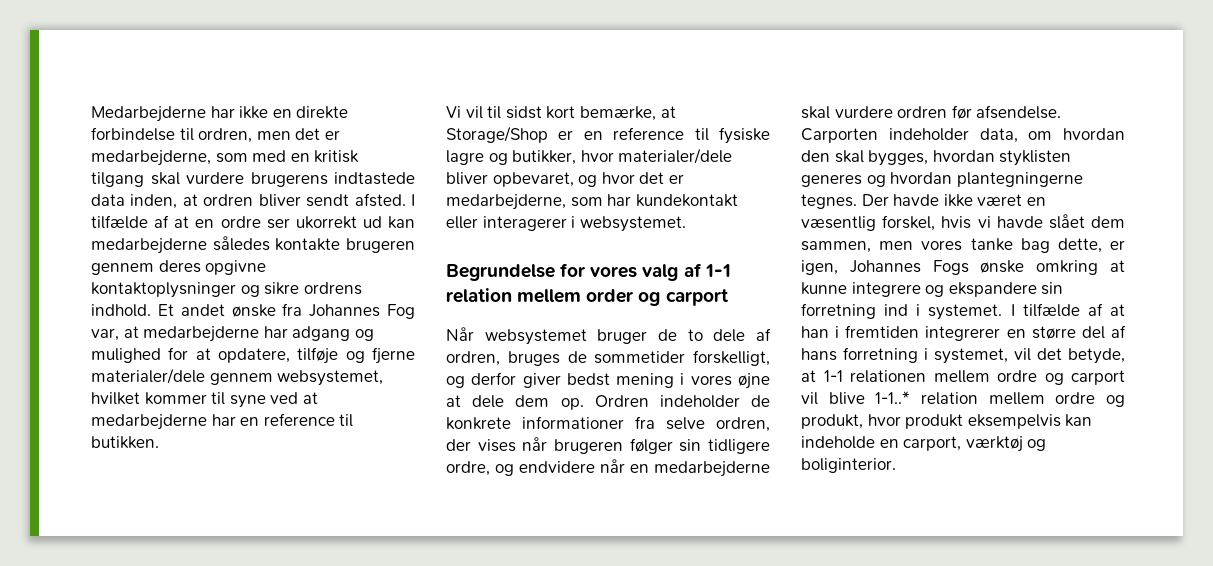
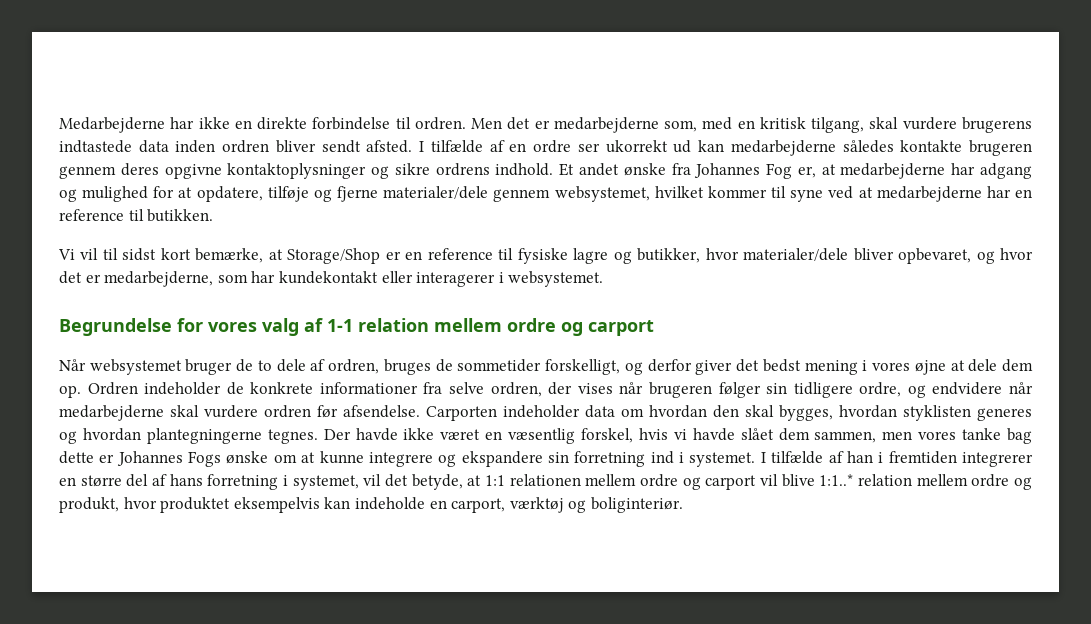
- Medarbejderne har ikke en direkte forbindelse til ordren, men det er medarbejderne, som med en kritisk tilgang skal vurdere brugerens indtastede data inden, at ordren bliver sendt afsted.
+ Medarbejderne har ikke en direkte forbindelse til ordren. Men det er medarbejderne som, med en kritisk tilgang, skal vurdere brugerens indtastede data inden ordren bliver sendt afsted.
- I tilfælde af at en ordre ser ukorrekt ud kan medarbejderne således kontakte brugeren gennem deres opgivne kontaktoplysninger og sikre ordrens indhold.
+ I tilfælde af en ordre ser ukorrekt ud kan medarbejderne således kontakte brugeren gennem deres opgivne kontaktoplysninger og sikre ordrens indhold.
- Et andet ønske fra Johannes Fog var, at medarbejderne har adgang og mulighed for at opdatere, tilføje og fjerne materialer/dele gennem websystemet, hvilket kommer til syne ved at medarbejderne har en reference til butikken.
+ Et andet ønske fra Johannes Fog er, at medarbejderne har adgang og mulighed for at opdatere, tilføje og fjerne materialer/dele gennem websystemet, hvilket kommer til syne ved at medarbejderne har en reference til butikken.
- Begrundelse for vores valg af 1-1 relation mellem order og carport
+ Begrundelse for vores valg af 1-1 relation mellem ordre og carport
- Når websystemet bruger de to dele af ordren, bruges de sommetider forskelligt, og derfor giver bedst mening i vores øjne at dele dem op. Ordren indeholder de konkrete informationer fra selve ordren, der vises når brugeren følger sin tidligere ordre, og endvidere når en medarbejderne skal vurdere ordren før afsendelse.
+ Når websystemet bruger de to dele af ordren, bruges de sommetider forskelligt, og derfor giver det bedst mening i vores øjne at dele dem op. Ordren indeholder de konkrete informationer fra selve ordren, der vises når brugeren følger sin tidligere ordre, og endvidere når medarbejderne skal vurdere ordren før afsendelse.
- Carporten indeholder data, om hvordan den skal bygges, hvordan styklisten generes og hvordan plantegningerne tegnes.
+ Carporten indeholder data om hvordan den skal bygges, hvordan styklisten generes og hvordan plantegningerne tegnes.
- Der havde ikke været en væsentlig forskel, hvis vi havde slået dem sammen, men vores tanke bag dette, er igen, Johannes Fogs ønske omkring at kunne integrere og ekspandere sin forretning ind i systemet.
+ Der havde ikke været en væsentlig forskel, hvis vi havde slået dem sammen, men vores tanke bag dette er Johannes Fogs ønske om at kunne integrere og ekspandere sin forretning ind i systemet.
- I tilfælde af at han i fremtiden integrerer en større del af hans forretning i systemet, vil det betyde, at 1-1 relationen mellem ordre og carport vil blive 1-1..* relation mellem ordre og produkt, hvor produkt eksempelvis kan indeholde en carport, værktøj og boliginterior.
+ I tilfælde af han i fremtiden integrerer en større del af hans forretning i systemet, vil det betyde, at 1:1 relationen mellem ordre og carport vil blive 1:1..* relation mellem ordre og produkt, hvor produktet eksempelvis kan indeholde en carport, værktøj og boliginteriør.

